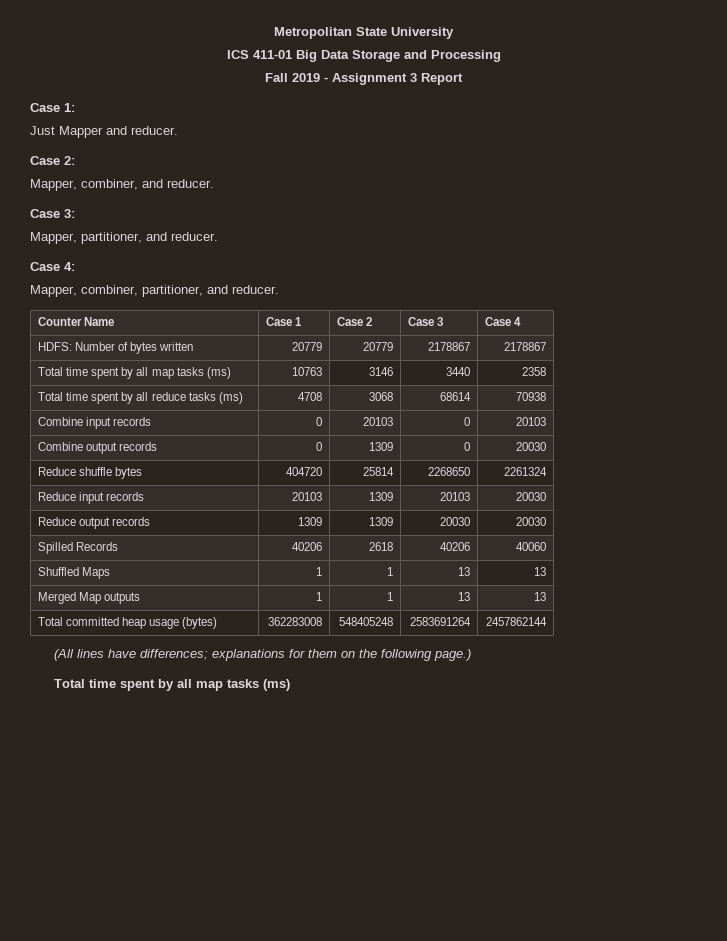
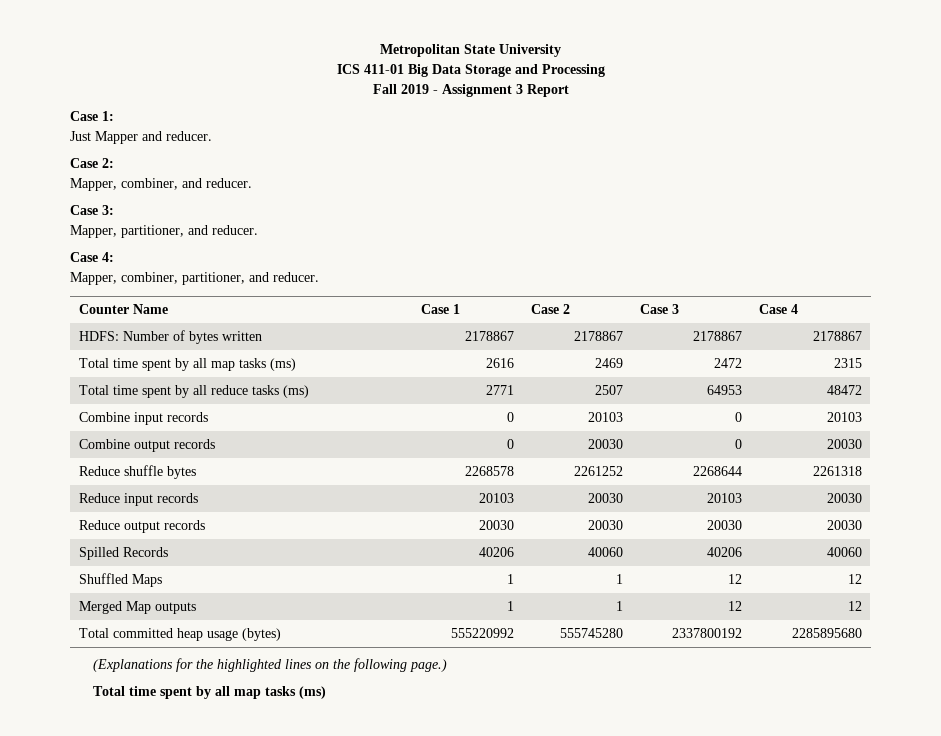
- HDFS: Number of bytes written | 20779 | 20779 | 2178867 | 2178867
+ HDFS: Number of bytes written | 2178867 | 2178867 | 2178867 | 2178867
- Total time spent by all map tasks (ms) | 10763 | 3146 | 3440 | 2358
+ Total time spent by all map tasks (ms) | 2616 | 2469 | 2472 | 2315
- Total time spent by all reduce tasks (ms) | 4708 | 3068 | 68614 | 70938
+ Total time spent by all reduce tasks (ms) | 2771 | 2507 | 64953 | 48472
- Combine output records | 0 | 1309 | 0 | 20030
+ Combine output records | 0 | 20030 | 0 | 20030
- Reduce shuffle bytes | 404720 | 25814 | 2268650 | 2261324
+ Reduce shuffle bytes | 2268578 | 2261252 | 2268644 | 2261318
- Reduce input records | 20103 | 1309 | 20103 | 20030
+ Reduce input records | 20103 | 20030 | 20103 | 20030
- Reduce output records | 1309 | 1309 | 20030 | 20030
+ Reduce output records | 20030 | 20030 | 20030 | 20030
- Spilled Records | 40206 | 2618 | 40206 | 40060
+ Spilled Records | 40206 | 40060 | 40206 | 40060
- Shuffled Maps | 1 | 1 | 13 | 13
+ Shuffled Maps | 1 | 1 | 12 | 12
- Merged Map outputs | 1 | 1 | 13 | 13
+ Merged Map outputs | 1 | 1 | 12 | 12
- Total committed heap usage (bytes) | 362283008 | 548405248 | 2583691264 | 2457862144
- (All lines have differences; explanations for them on the following page.)
+ Total committed heap usage (bytes) | 555220992 | 555745280 | 2337800192 | 2285895680
+ (Explanations for the highlighted lines on the following page.)

